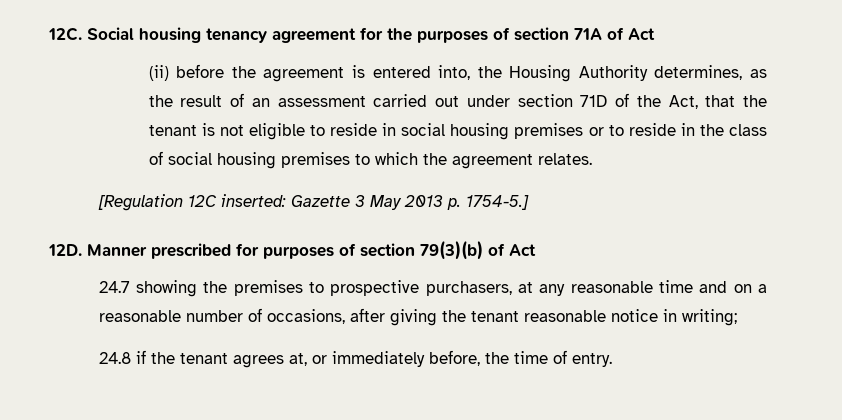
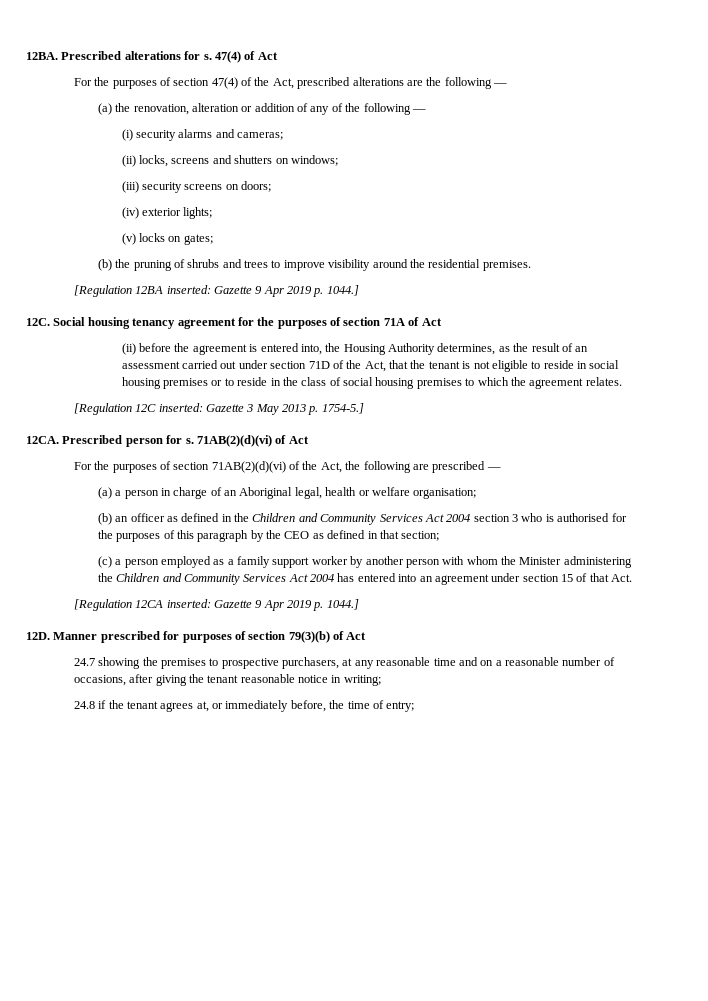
+ 12BA. Prescribed alterations for s. 47(4) of Act
+ For the purposes of section 47(4) of the Act, prescribed alterations are the following —
+ (a) the renovation, alteration or addition of any of the following —
+ (i) security alarms and cameras;
+ (ii) locks, screens and shutters on windows;
+ (iii) security screens on doors;
+ (iv) exterior lights;
+ (v) locks on gates;
+ (b) the pruning of shrubs and trees to improve visibility around the residential premises.
+ [Regulation 12BA inserted: Gazette 9 Apr 2019 p. 1044.]
+ 12CA. Prescribed person for s. 71AB(2)(d)(vi) of Act
+ For the purposes of section 71AB(2)(d)(vi) of the Act, the following are prescribed —
+ (a) a person in charge of an Aboriginal legal, health or welfare organisation;
+ (b) an officer as defined in the Children and Community Services Act 2004 section 3 who is authorised for the purposes of this paragraph by the CEO as defined in that section;
+ (c) a person employed as a family support worker by another person with whom the Minister administering the Children and Community Services Act 2004 has entered into an agreement under section 15 of that Act.
+ [Regulation 12CA inserted: Gazette 9 Apr 2019 p. 1044.]
- 24.8 if the tenant agrees at, or immediately before, the time of entry.
+ 24.8 if the tenant agrees at, or immediately before, the time of entry;

